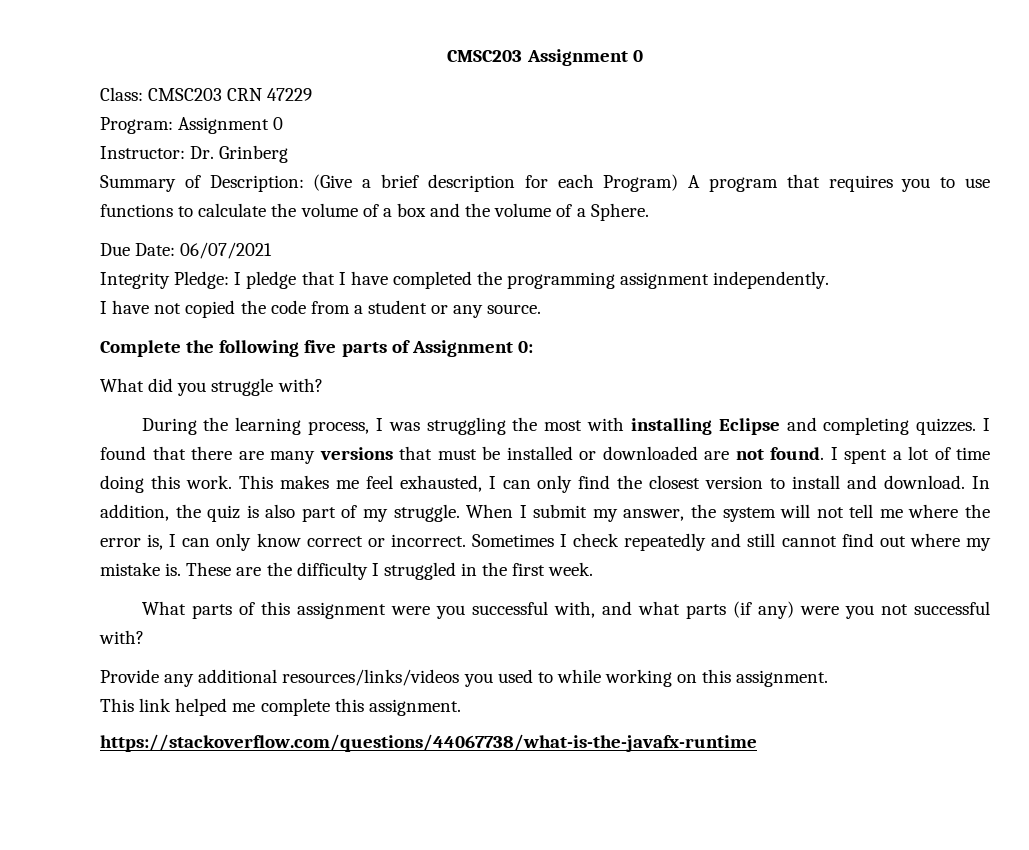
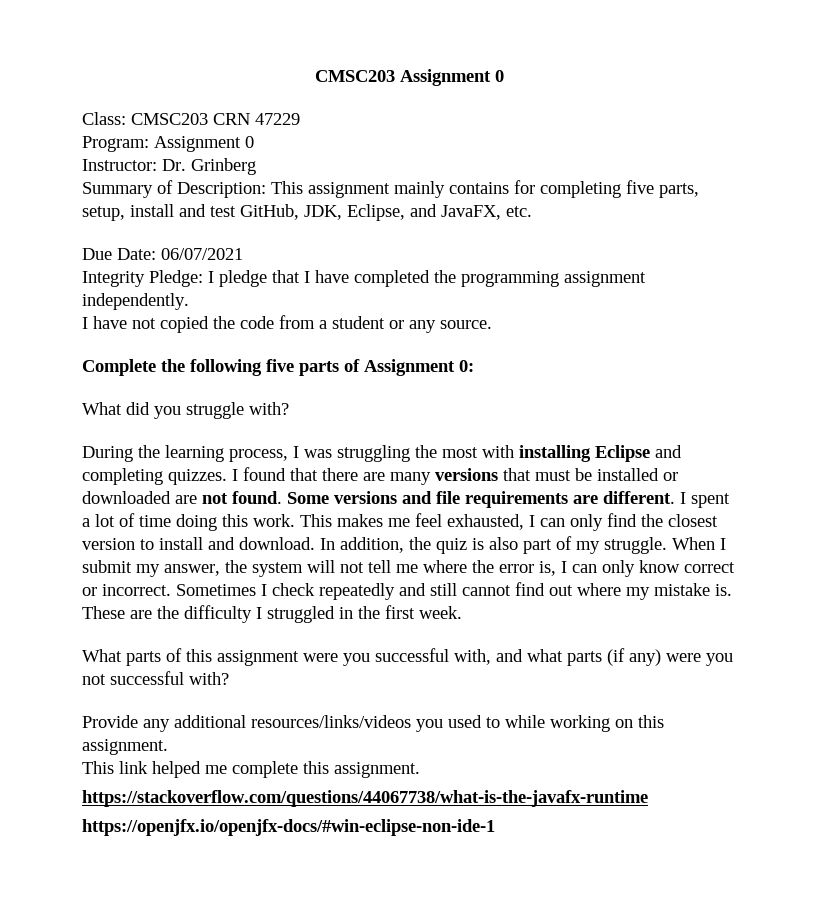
- Summary of Description: (Give a brief description for each Program) A program that requires you to use functions to calculate the volume of a box and the volume of a Sphere.
+ Summary of Description: This assignment mainly contains for completing five parts, setup, install and test GitHub, JDK, Eclipse, and JavaFX, etc.
+ Some versions and file requirements are different.
+ https://openjfx.io/openjfx-docs/#win-eclipse-non-ide-1

